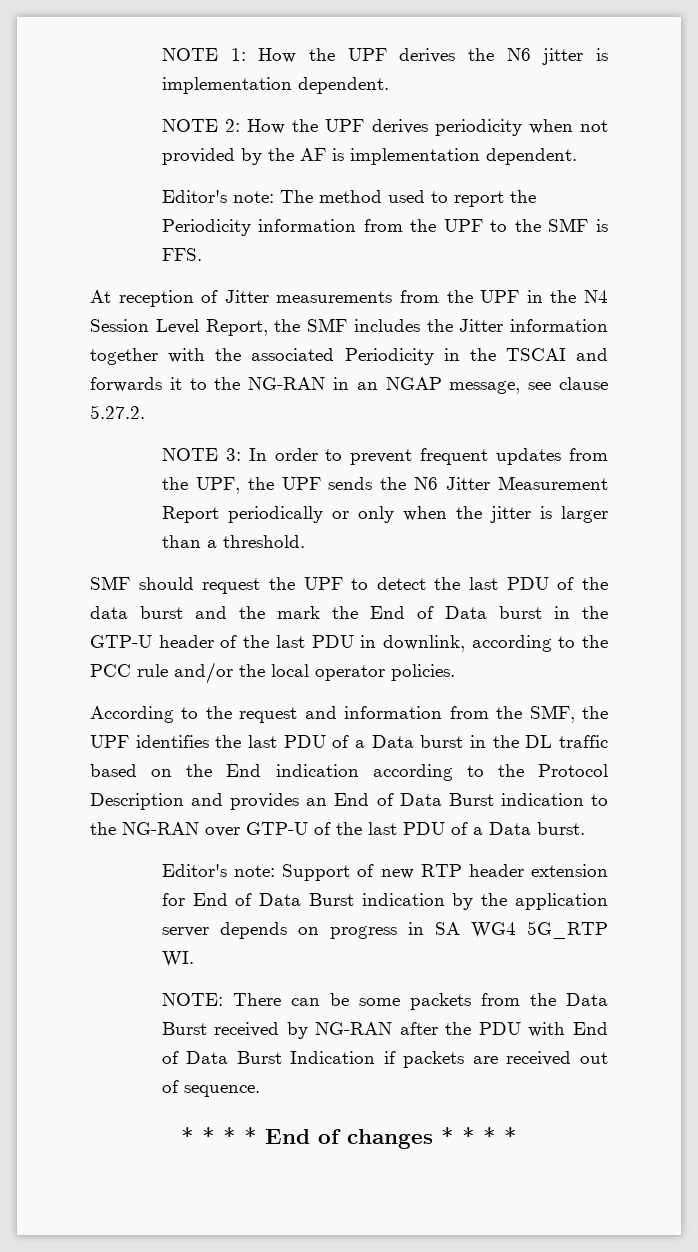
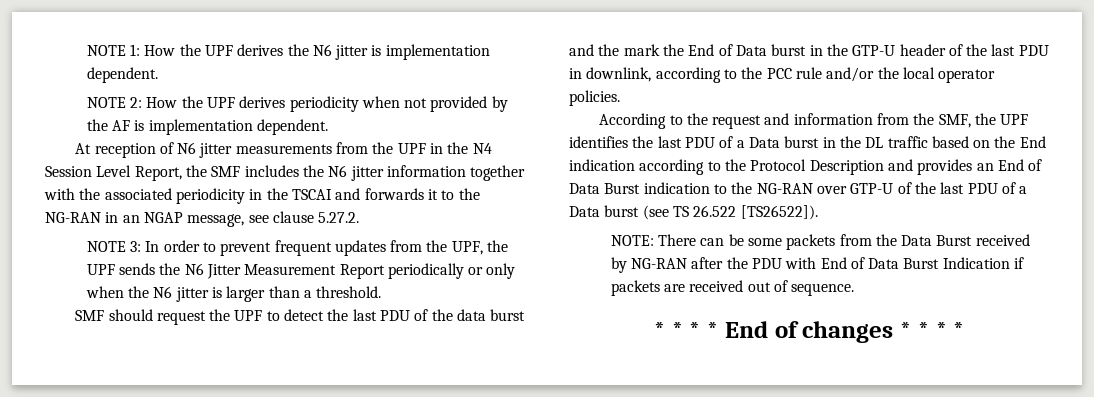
- Editor's note: The method used to report the Periodicity information from the UPF to the SMF is FFS.
- At reception of Jitter measurements from the UPF in the N4 Session Level Report, the SMF includes the Jitter information together with the associated Periodicity in the TSCAI and forwards it to the NG-RAN in an NGAP message, see clause 5.27.2.
+ At reception of N6 jitter measurements from the UPF in the N4 Session Level Report, the SMF includes the N6 jitter information together with the associated periodicity in the TSCAI and forwards it to the NG-RAN in an NGAP message, see clause 5.27.2.
- NOTE 3: In order to prevent frequent updates from the UPF, the UPF sends the N6 Jitter Measurement Report periodically or only when the jitter is larger than a threshold.
+ NOTE 3: In order to prevent frequent updates from the UPF, the UPF sends the N6 Jitter Measurement Report periodically or only when the N6 jitter is larger than a threshold.
- According to the request and information from the SMF, the UPF identifies the last PDU of a Data burst in the DL traffic based on the End indication according to the Protocol Description and provides an End of Data Burst indication to the NG-RAN over GTP-U of the last PDU of a Data burst.
- Editor's note: Support of new RTP header extension for End of Data Burst indication by the application server depends on progress in SA WG4 5G_RTP WI.
+ According to the request and information from the SMF, the UPF identifies the last PDU of a Data burst in the DL traffic based on the End indication according to the Protocol Description and provides an End of Data Burst indication to the NG-RAN over GTP-U of the last PDU of a Data burst (see TS 26.522 [TS26522]).

